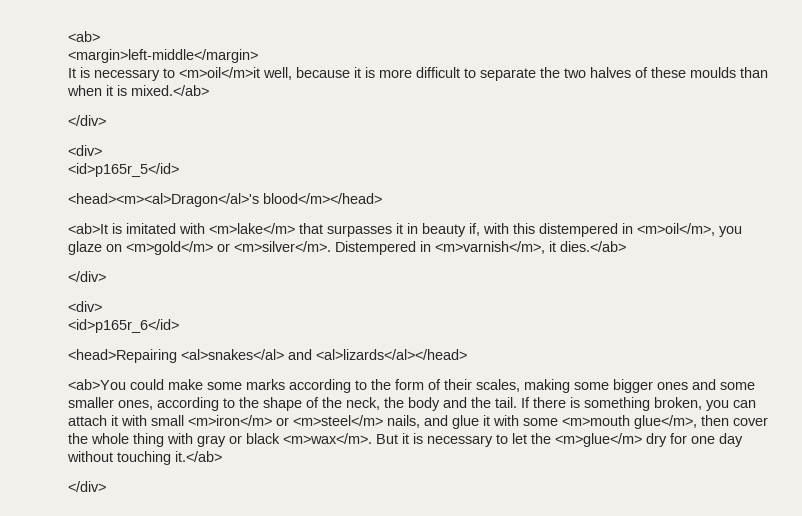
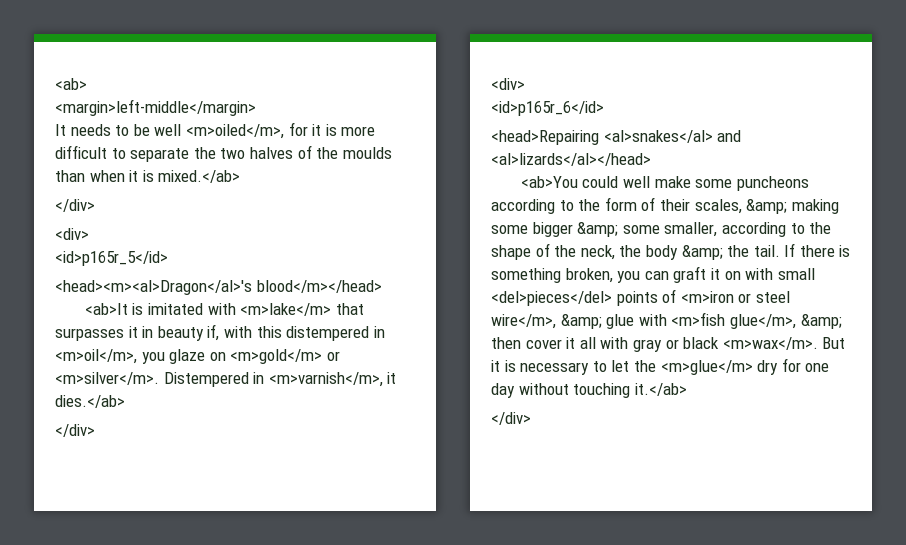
- It is necessary to <m>oil</m>it well, because it is more difficult to separate the two halves of these moulds than when it is mixed.</ab>
+ It needs to be well <m>oiled</m>, for it is more difficult to separate the two halves of the moulds than when it is mixed.</ab>
- <ab>You could make some marks according to the form of their scales, making some bigger ones and some smaller ones, according to the shape of the neck, the body and the tail.
+ <ab>You could well make some puncheons according to the form of their scales, &amp; making some bigger &amp; some smaller, according to the shape of the neck, the body &amp; the tail.
- If there is something broken, you can attach it with small <m>iron</m> or <m>steel</m> nails, and glue it with some <m>mouth glue</m>, then cover the whole thing with gray or black <m>wax</m>.
+ If there is something broken, you can graft it on with small <del>pieces</del> points of <m>iron or steel wire</m>, &amp; glue with <m>fish glue</m>, &amp; then cover it all with gray or black <m>wax</m>.

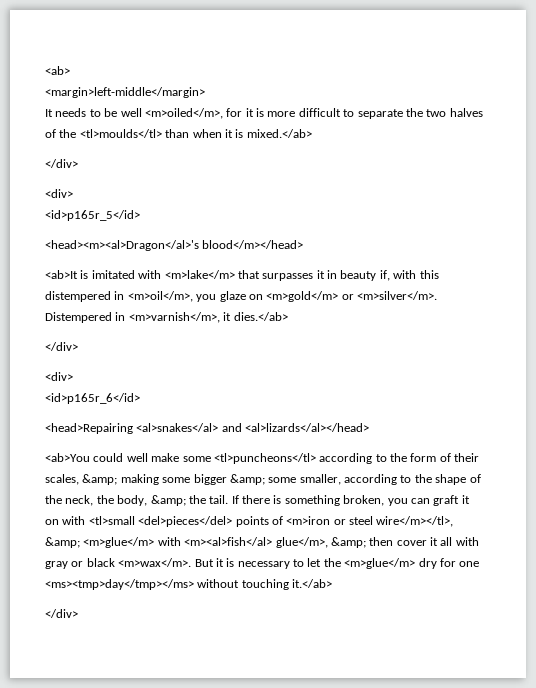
- It needs to be well <m>oiled</m>, for it is more difficult to separate the two halves of the moulds than when it is mixed.</ab>
+ It needs to be well <m>oiled</m>, for it is more difficult to separate the two halves of the <tl>moulds</tl> than when it is mixed.</ab>
- <ab>You could well make some puncheons according to the form of their scales, &amp; making some bigger &amp; some smaller, according to the shape of the neck, the body &amp; the tail.
+ <ab>You could well make some <tl>puncheons</tl> according to the form of their scales, &amp; making some bigger &amp; some smaller, according to the shape of the neck, the body, &amp; the tail.
- If there is something broken, you can graft it on with small <del>pieces</del> points of <m>iron or steel wire</m>, &amp; glue with <m>fish glue</m>, &amp; then cover it all with gray or black <m>wax</m>.
+ If there is something broken, you can graft it on with <tl>small <del>pieces</del> points of <m>iron or steel wire</m></tl>, &amp; <m>glue</m> with <m><al>fish</al> glue</m>, &amp; then cover it all with gray or black <m>wax</m>.
- But it is necessary to let the <m>glue</m> dry for one day without touching it.</ab>
+ But it is necessary to let the <m>glue</m> dry for one <ms><tmp>day</tmp></ms> without touching it.</ab>

